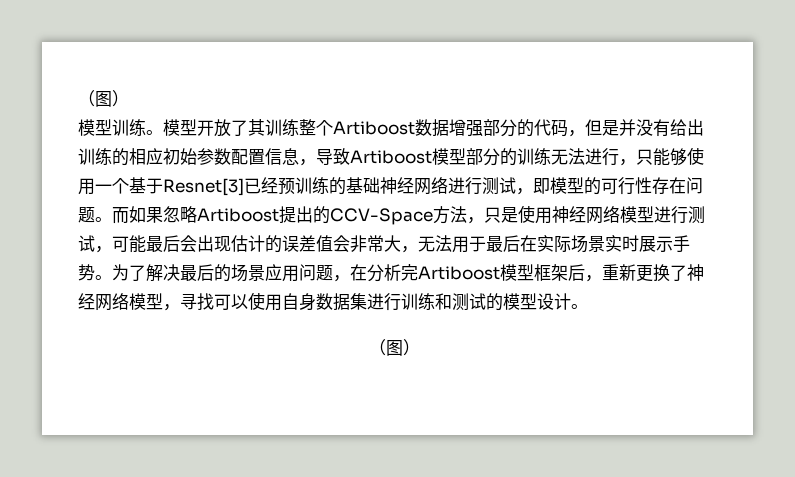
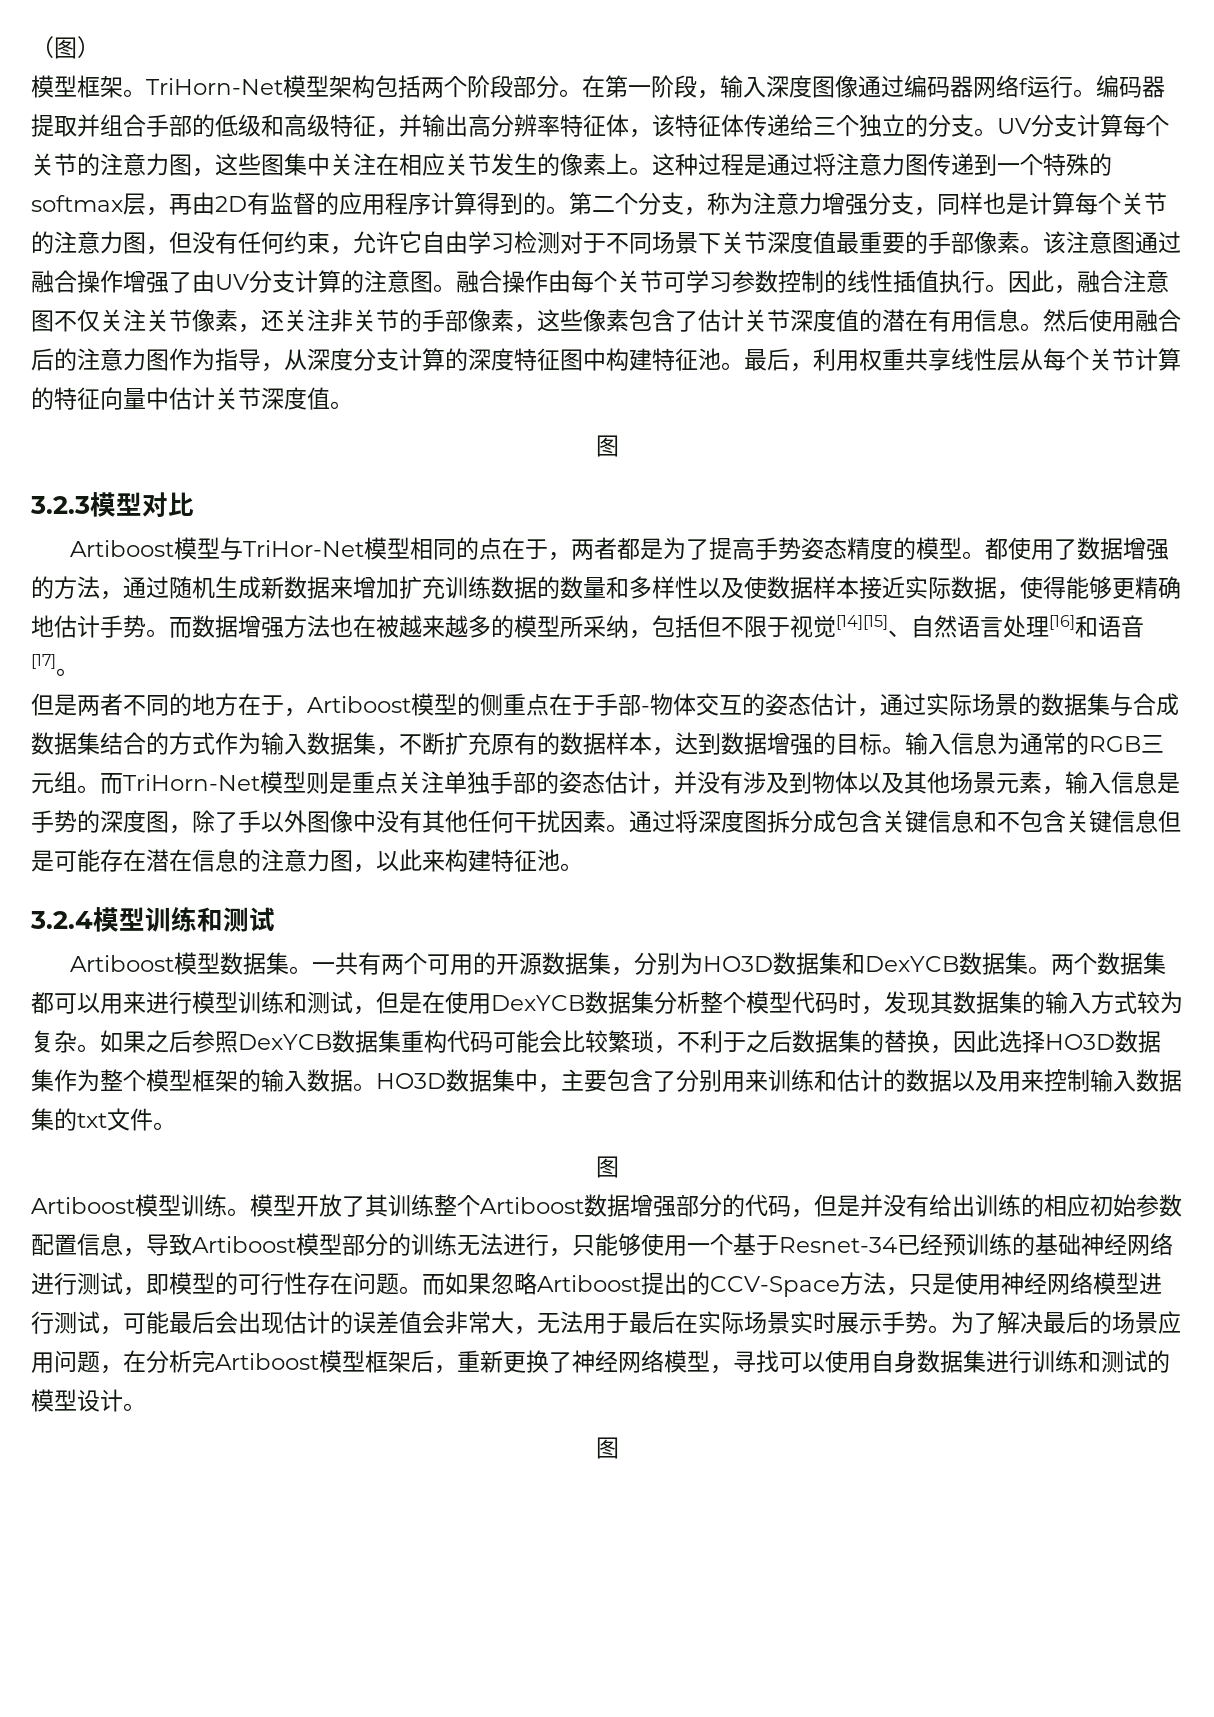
- 模型训练。
+ 模型框架。TriHorn-Net模型架构包括两个阶段部分。在第一阶段，输入深度图像通过编码器网络f运行。编码器提取并组合手部的低级和高级特征，并输出高分辨率特征体，该特征体传递给三个独立的分支。UV分支计算每个关节的注意力图，这些图集中关注在相应关节发生的像素上。这种过程是通过将注意力图传递到一个特殊的softmax层，再由2D有监督的应用程序计算得到的。第二个分支，称为注意力增强分支，同样也是计算每个关节的注意力图，但没有任何约束，允许它自由学习检测对于不同场景下关节深度值最重要的手部像素。该注意图通过融合操作增强了由UV分支计算的注意图。融合操作由每个关节可学习参数控制的线性插值执行。因此，融合注意图不仅关注关节像素，还关注非关节的手部像素，这些像素包含了估计关节深度值的潜在有用信息。然后使用融合后的注意力图作为指导，从深度分支计算的深度特征图中构建特征池。最后，利用权重共享线性层从每个关节计算的特征向量中估计关节深度值。
+ 图
+ 3.2.3模型对比
+ Artiboost模型与TriHor-Net模型相同的点在于，两者都是为了提高手势姿态精度的模型。都使用了数据增强的方法，通过随机生成新数据来增加扩充训练数据的数量和多样性以及使数据样本接近实际数据，使得能够更精确地估计手势。而数据增强方法也在被越来越多的模型所采纳，包括但不限于视觉[14][15]、自然语言处理[16]和语音[17]。
+ 但是两者不同的地方在于，Artiboost模型的侧重点在于手部-物体交互的姿态估计，通过实际场景的数据集与合成数据集结合的方式作为输入数据集，不断扩充原有的数据样本，达到数据增强的目标。输入信息为通常的RGB三元组。而TriHorn-Net模型则是重点关注单独手部的姿态估计，并没有涉及到物体以及其他场景元素，输入信息是手势的深度图，除了手以外图像中没有其他任何干扰因素。通过将深度图拆分成包含关键信息和不包含关键信息但是可能存在潜在信息的注意力图，以此来构建特征池。
+ 3.2.4模型训练和测试
+ Artiboost模型数据集。一共有两个可用的开源数据集，分别为HO3D数据集和DexYCB数据集。两个数据集都可以用来进行模型训练和测试，但是在使用DexYCB数据集分析整个模型代码时，发现其数据集的输入方式较为复杂。如果之后参照DexYCB数据集重构代码可能会比较繁琐，不利于之后数据集的替换，因此选择HO3D数据集作为整个模型框架的输入数据。HO3D数据集中，主要包含了分别用来训练和估计的数据以及用来控制输入数据集的txt文件。
+ 图
+ Artiboost模型训练。
- 模型开放了其训练整个Artiboost数据增强部分的代码，但是并没有给出训练的相应初始参数配置信息，导致Artiboost模型部分的训练无法进行，只能够使用一个基于Resnet[3]已经预训练的基础神经网络进行测试，即模型的可行性存在问题。
+ 模型开放了其训练整个Artiboost数据增强部分的代码，但是并没有给出训练的相应初始参数配置信息，导致Artiboost模型部分的训练无法进行，只能够使用一个基于Resnet-34已经预训练的基础神经网络进行测试，即模型的可行性存在问题。
  为了解决最后的场景应用问题，在分析完Artiboost模型框架后，重新更换了神经网络模型，寻找可以使用自身数据集进行训练和测试的模型设计。
- （图）
+ 图

